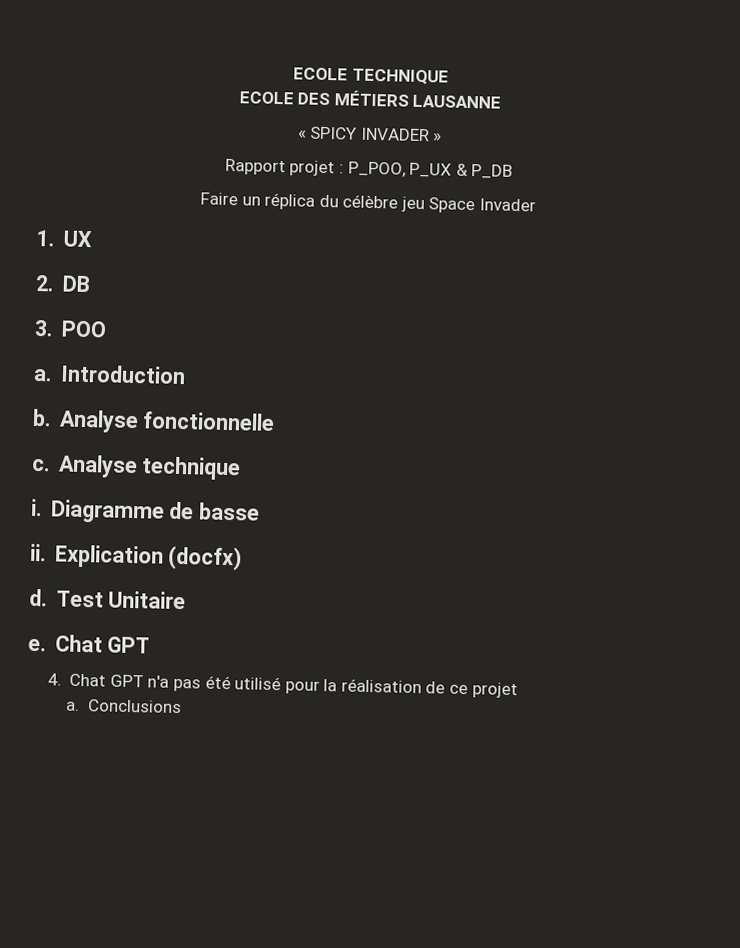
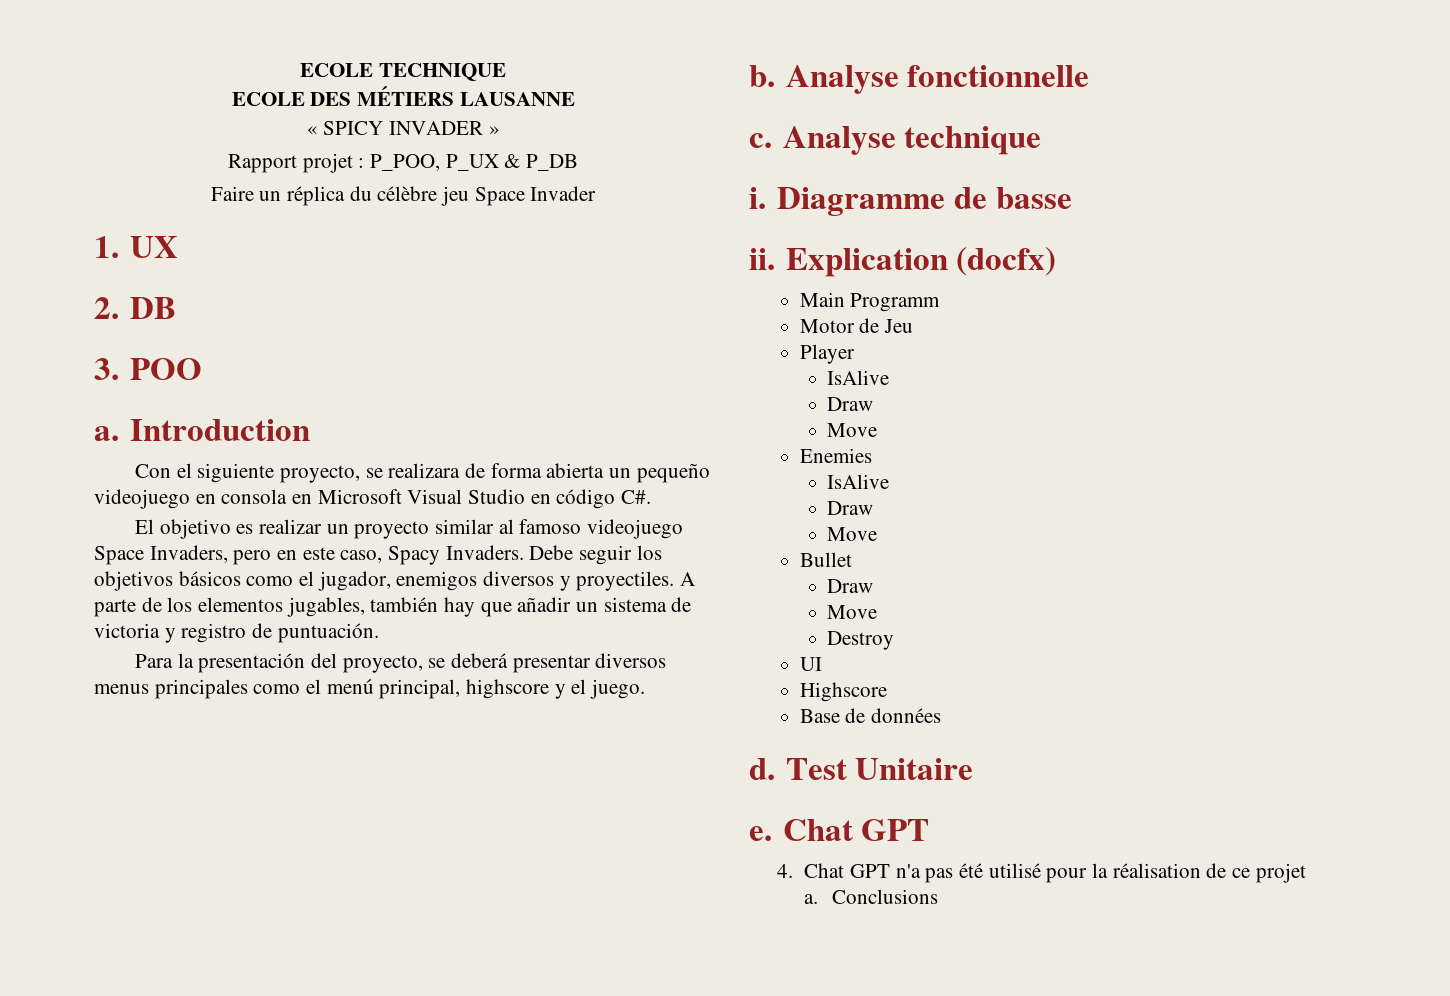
+ Con el siguiente proyecto, se realizara de forma abierta un pequeño videojuego en consola en Microsoft Visual Studio en código C#.
+ El objetivo es realizar un proyecto similar al famoso videojuego Space Invaders, pero en este caso, Spacy Invaders. Debe seguir los objetivos básicos como el jugador, enemigos diversos y proyectiles. A parte de los elementos jugables, también hay que añadir un sistema de victoria y registro de puntuación.
+ Para la presentación del proyecto, se deberá presentar diversos menus principales como el menú principal, highscore y el juego.
+ Main Programm
+ Motor de Jeu
+ Player
+ IsAlive
+ Draw
+ Move
+ Enemies
+ IsAlive
+ Draw
+ Move
+ Bullet
+ Draw
+ Move
+ Destroy
+ UI
+ Highscore
+ Base de données

